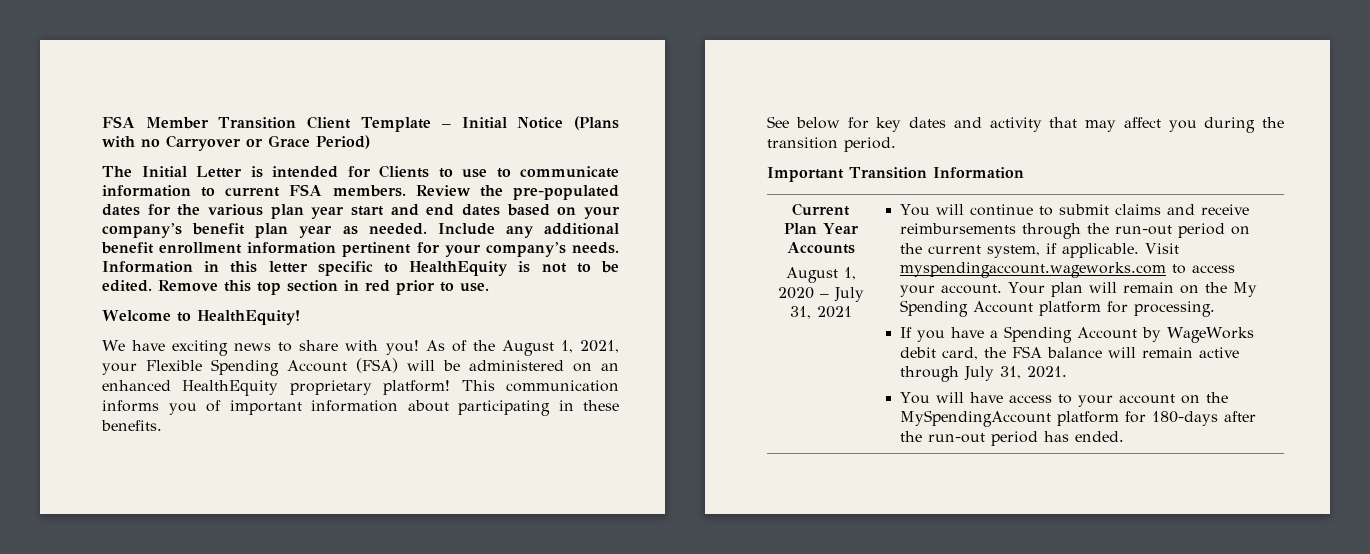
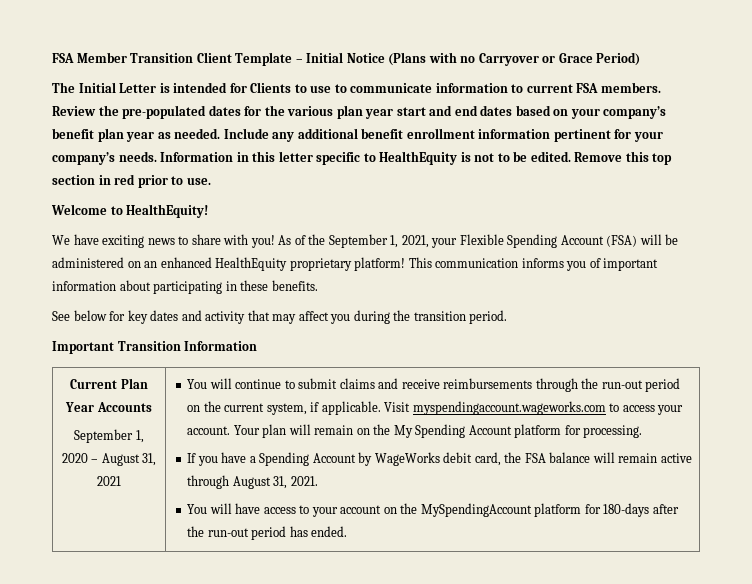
- As of the August 1, 2021, your Flexible Spending Account (FSA) will be administered on an enhanced HealthEquity proprietary platform!
+ As of the September 1, 2021, your Flexible Spending Account (FSA) will be administered on an enhanced HealthEquity proprietary platform!
- August 1, 2020 – July 31, 2021
+ September 1, 2020 – August 31, 2021
- If you have a Spending Account by WageWorks debit card, the FSA balance will remain active through July 31, 2021.
+ If you have a Spending Account by WageWorks debit card, the FSA balance will remain active through August 31, 2021.

